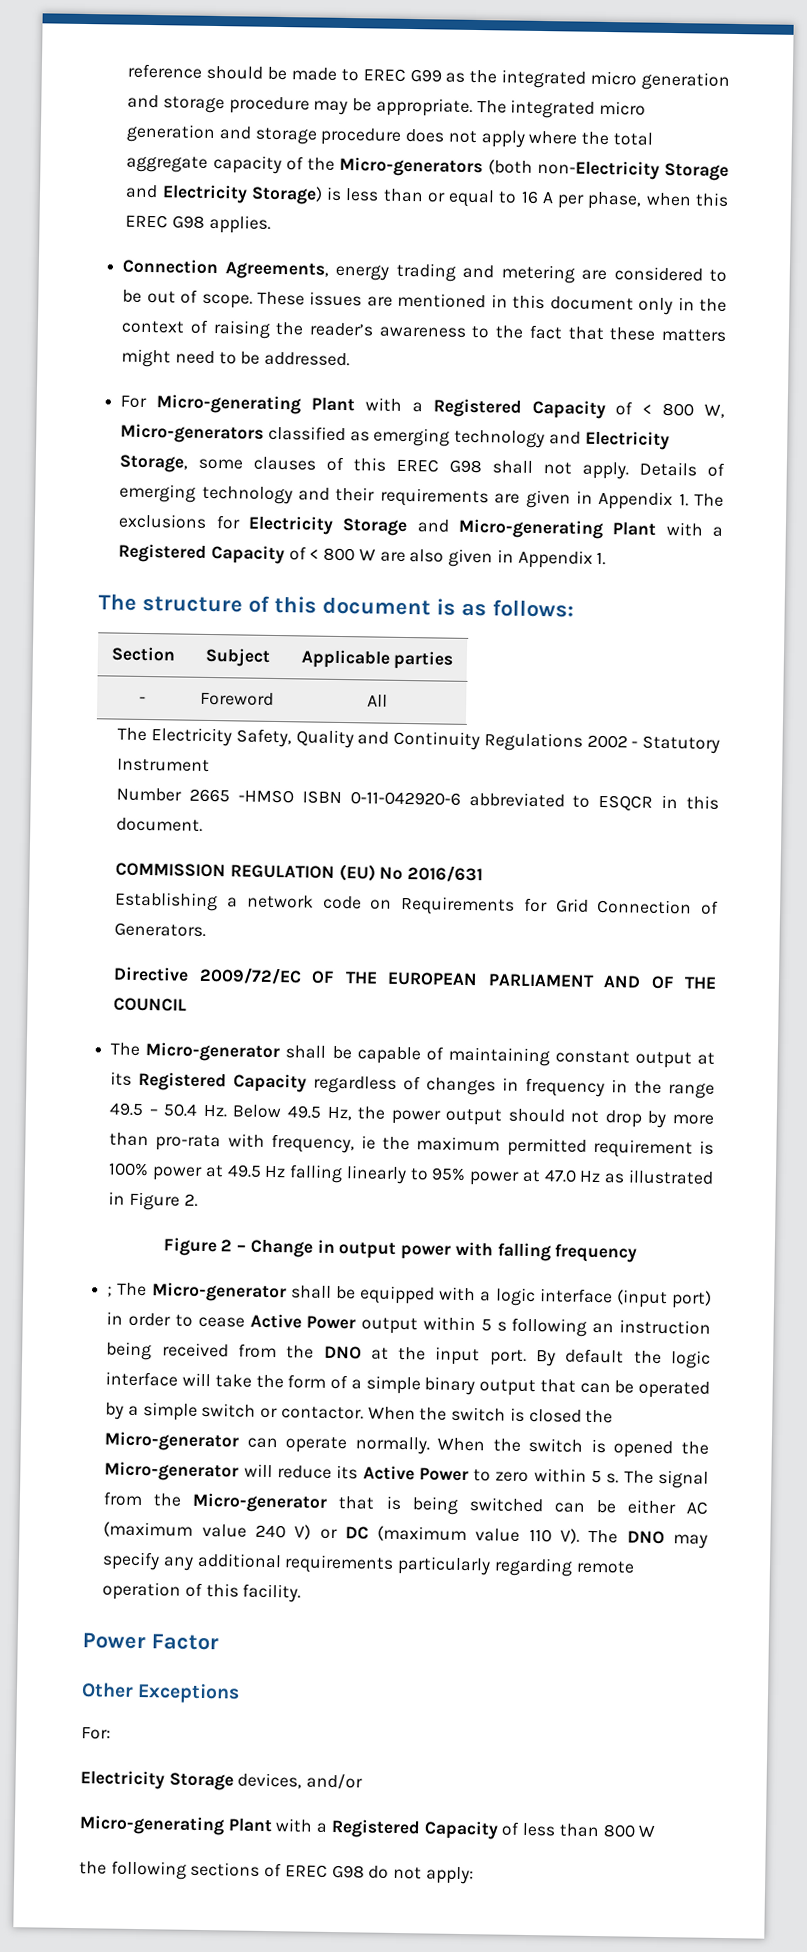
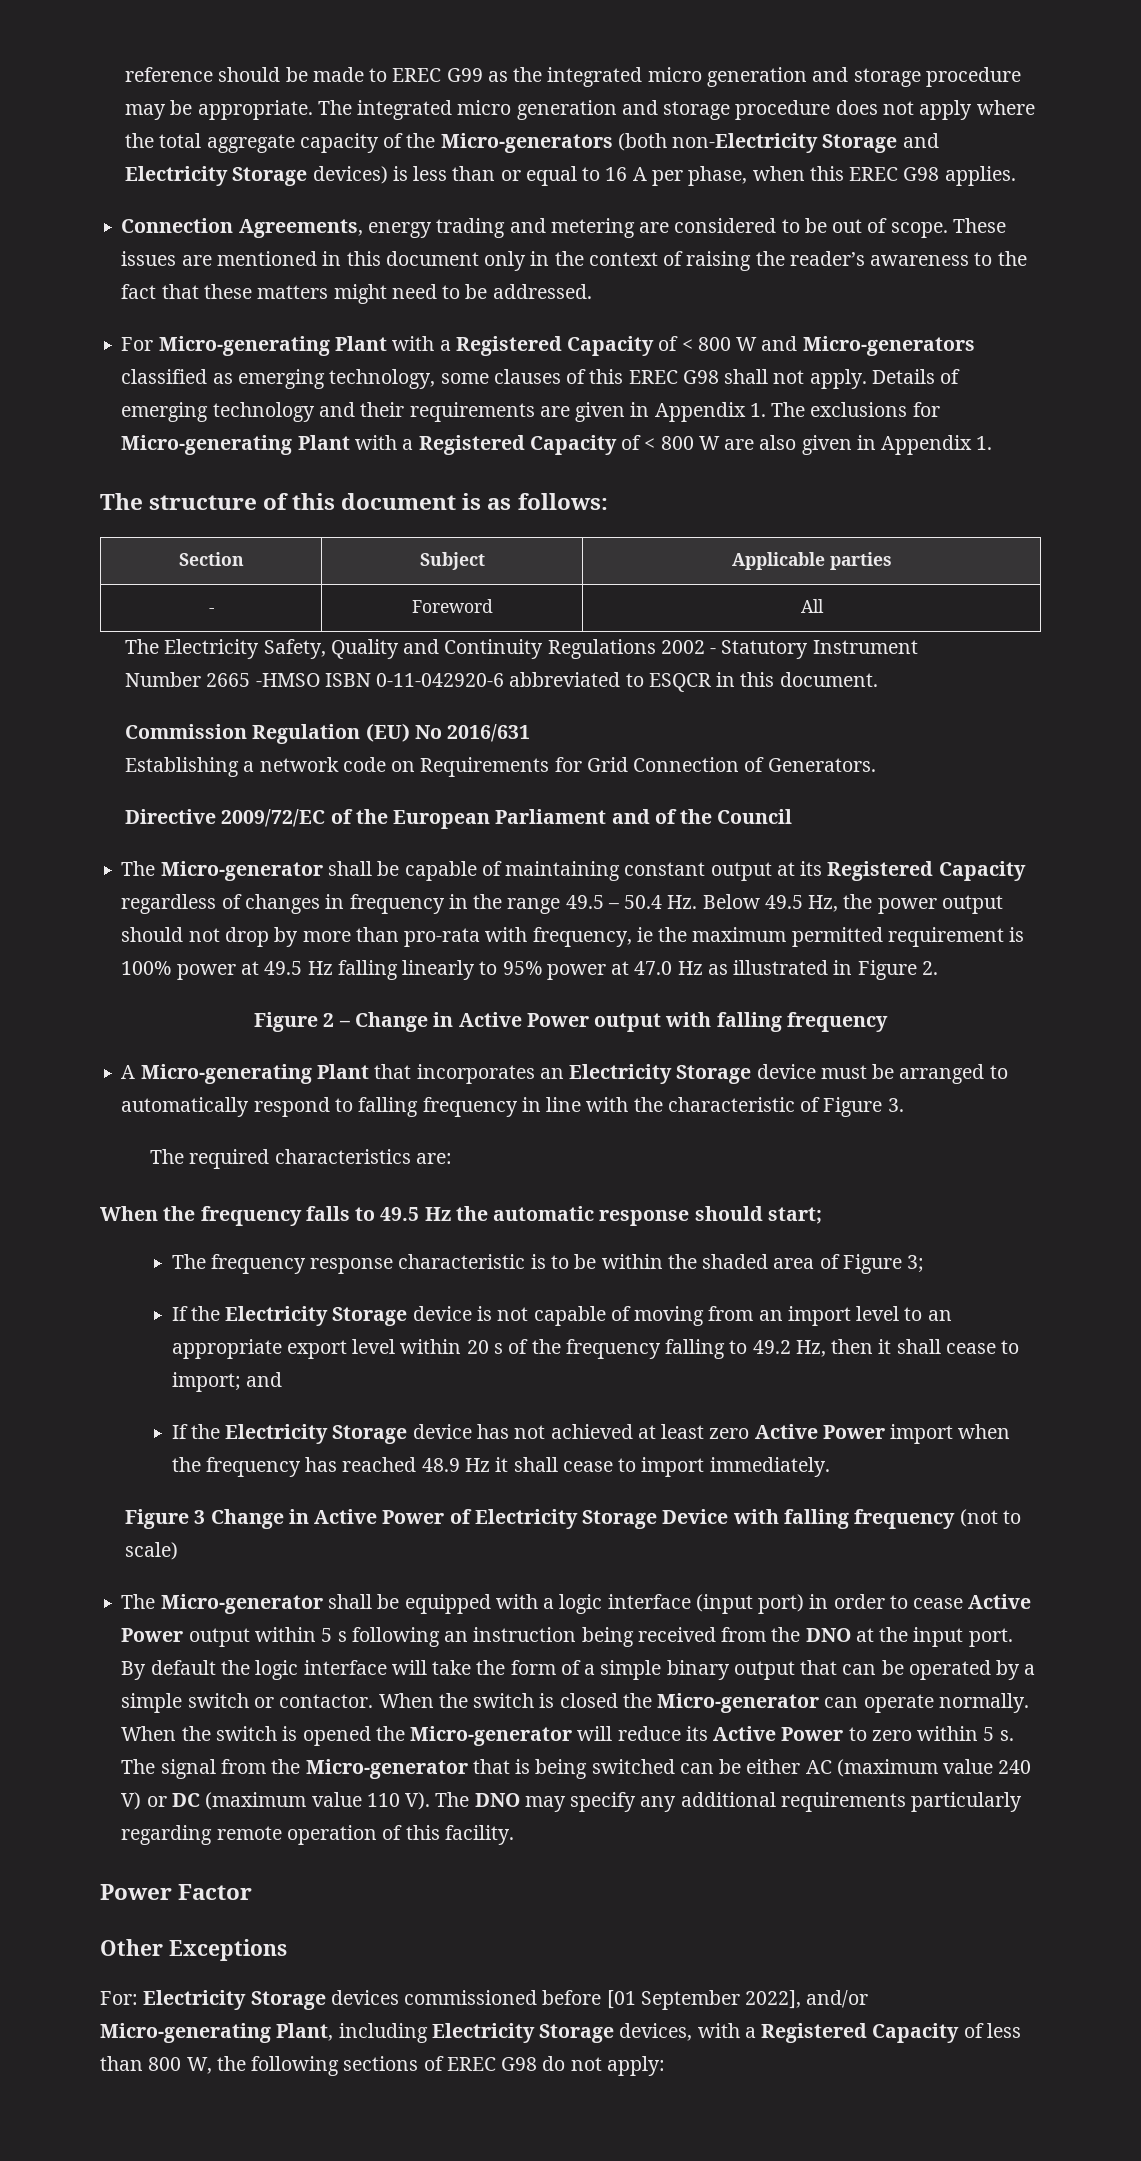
- The integrated micro generation and storage procedure does not apply where the total aggregate capacity of the Micro-generators (both non-Electricity Storage and Electricity Storage) is less than or equal to 16 A per phase, when this EREC G98 applies.
+ The integrated micro generation and storage procedure does not apply where the total aggregate capacity of the Micro-generators (both non-Electricity Storage and Electricity Storage devices) is less than or equal to 16 A per phase, when this EREC G98 applies.
- For Micro-generating Plant with a Registered Capacity of < 800 W, Micro-generators classified as emerging technology and Electricity Storage, some clauses of this EREC G98 shall not apply.
+ For Micro-generating Plant with a Registered Capacity of < 800 W and Micro-generators classified as emerging technology, some clauses of this EREC G98 shall not apply.
- Details of emerging technology and their requirements are given in Appendix 1. The exclusions for Electricity Storage and Micro-generating Plant with a Registered Capacity of < 800 W are also given in Appendix 1.
+ Details of emerging technology and their requirements are given in Appendix 1. The exclusions for Micro-generating Plant with a Registered Capacity of < 800 W are also given in Appendix 1.
- COMMISSION REGULATION (EU) No 2016/631
+ Commission Regulation (EU) No 2016/631
- Directive 2009/72/EC OF THE EUROPEAN PARLIAMENT AND OF THE COUNCIL
+ Directive 2009/72/EC of the European Parliament and of the Council
- Figure 2 – Change in output power with falling frequency
+ Figure 2 – Change in Active Power output with falling frequency
- ; The Micro-generator shall be equipped with a logic interface (input port) in order to cease Active Power output within 5 s following an instruction being received from the DNO at the input port.
+ A Micro-generating Plant that incorporates an Electricity Storage device must be arranged to automatically respond to falling frequency in line with the characteristic of Figure 3.
+ The required characteristics are:
+ When the frequency falls to 49.5 Hz the automatic response should start;
+ The frequency response characteristic is to be within the shaded area of Figure 3;
+ If the Electricity Storage device is not capable of moving from an import level to an appropriate export level within 20 s of the frequency falling to 49.2 Hz, then it shall cease to import; and
+ If the Electricity Storage device has not achieved at least zero Active Power import when the frequency has reached 48.9 Hz it shall cease to import immediately.
+ Figure 3 Change in Active Power of Electricity Storage Device with falling frequency (not to scale)
+ The Micro-generator shall be equipped with a logic interface (input port) in order to cease Active Power output within 5 s following an instruction being received from the DNO at the input port.
- For:
- Electricity Storage devices, and/or
- Micro-generating Plant with a Registered Capacity of less than 800 W
- the following sections of EREC G98 do not apply:
+ For: Electricity Storage devices commissioned before [01 September 2022], and/or Micro-generating Plant, including Electricity Storage devices, with a Registered Capacity of less than 800 W, the following sections of EREC G98 do not apply:

